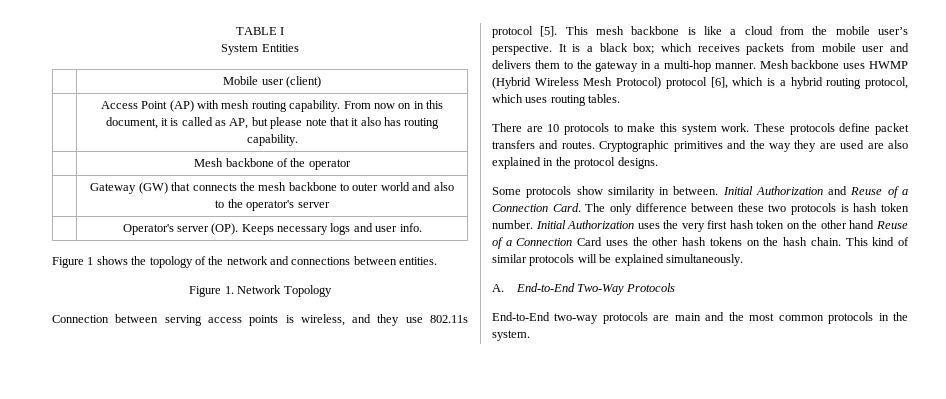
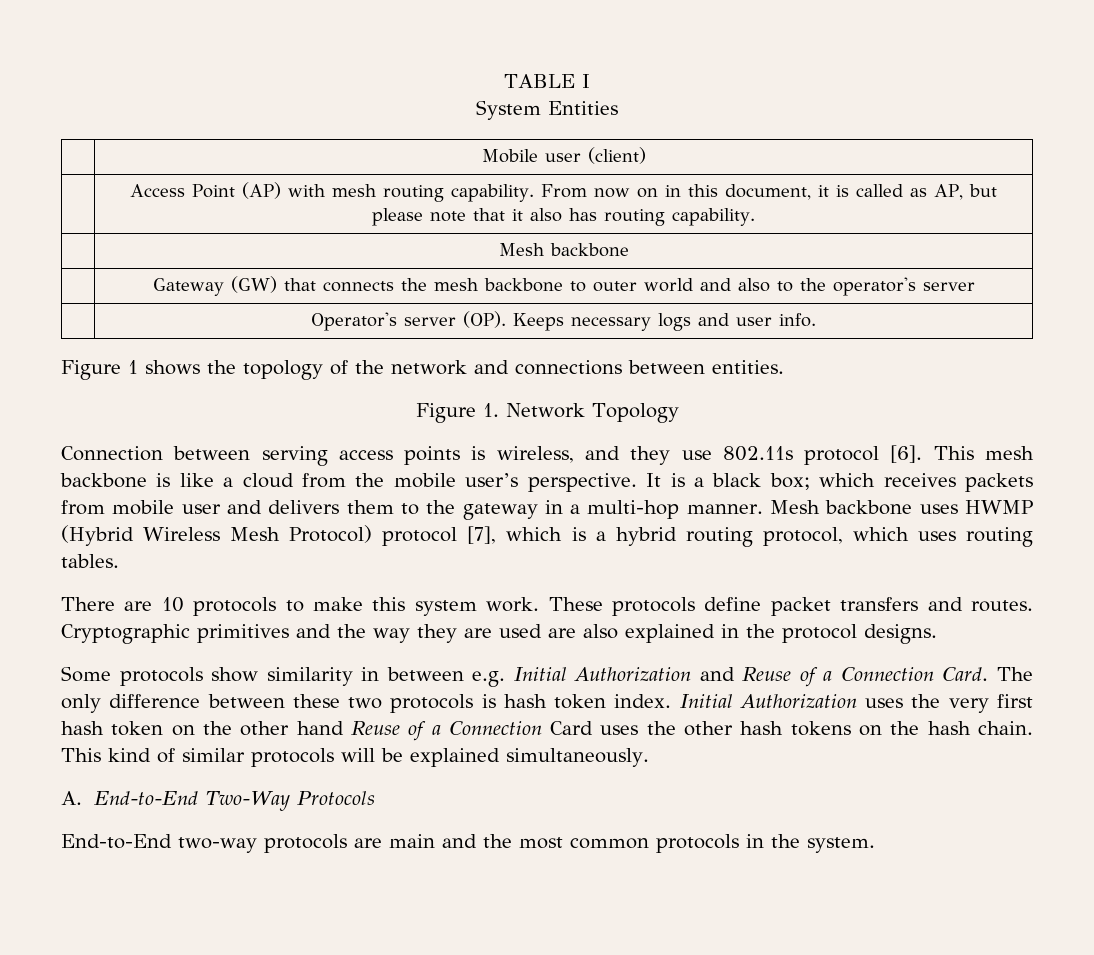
- | Mesh backbone of the operator
+ | Mesh backbone
- Connection between serving access points is wireless, and they use 802.11s protocol [5].
+ Connection between serving access points is wireless, and they use 802.11s protocol [6].
- Mesh backbone uses HWMP (Hybrid Wireless Mesh Protocol) protocol [6], which is a hybrid routing protocol, which uses routing tables.
+ Mesh backbone uses HWMP (Hybrid Wireless Mesh Protocol) protocol [7], which is a hybrid routing protocol, which uses routing tables.
- Some protocols show similarity in between. Initial Authorization and Reuse of a Connection Card.
+ Some protocols show similarity in between e.g. Initial Authorization and Reuse of a Connection Card.
- The only difference between these two protocols is hash token number.
+ The only difference between these two protocols is hash token index.

